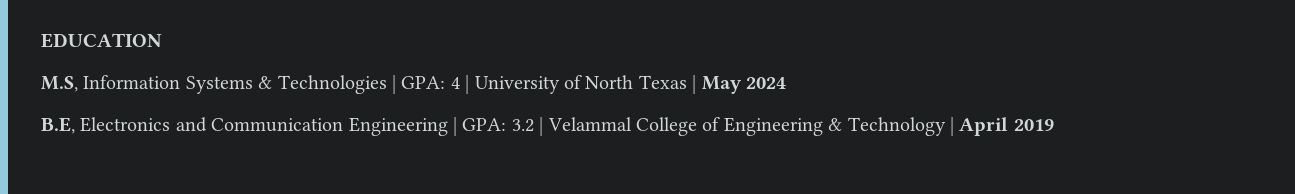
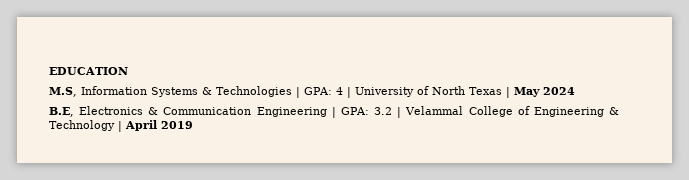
- B.E, Electronics and Communication Engineering | GPA: 3.2 | Velammal College of Engineering & Technology | April 2019
+ B.E, Electronics & Communication Engineering | GPA: 3.2 | Velammal College of Engineering & Technology | April 2019

